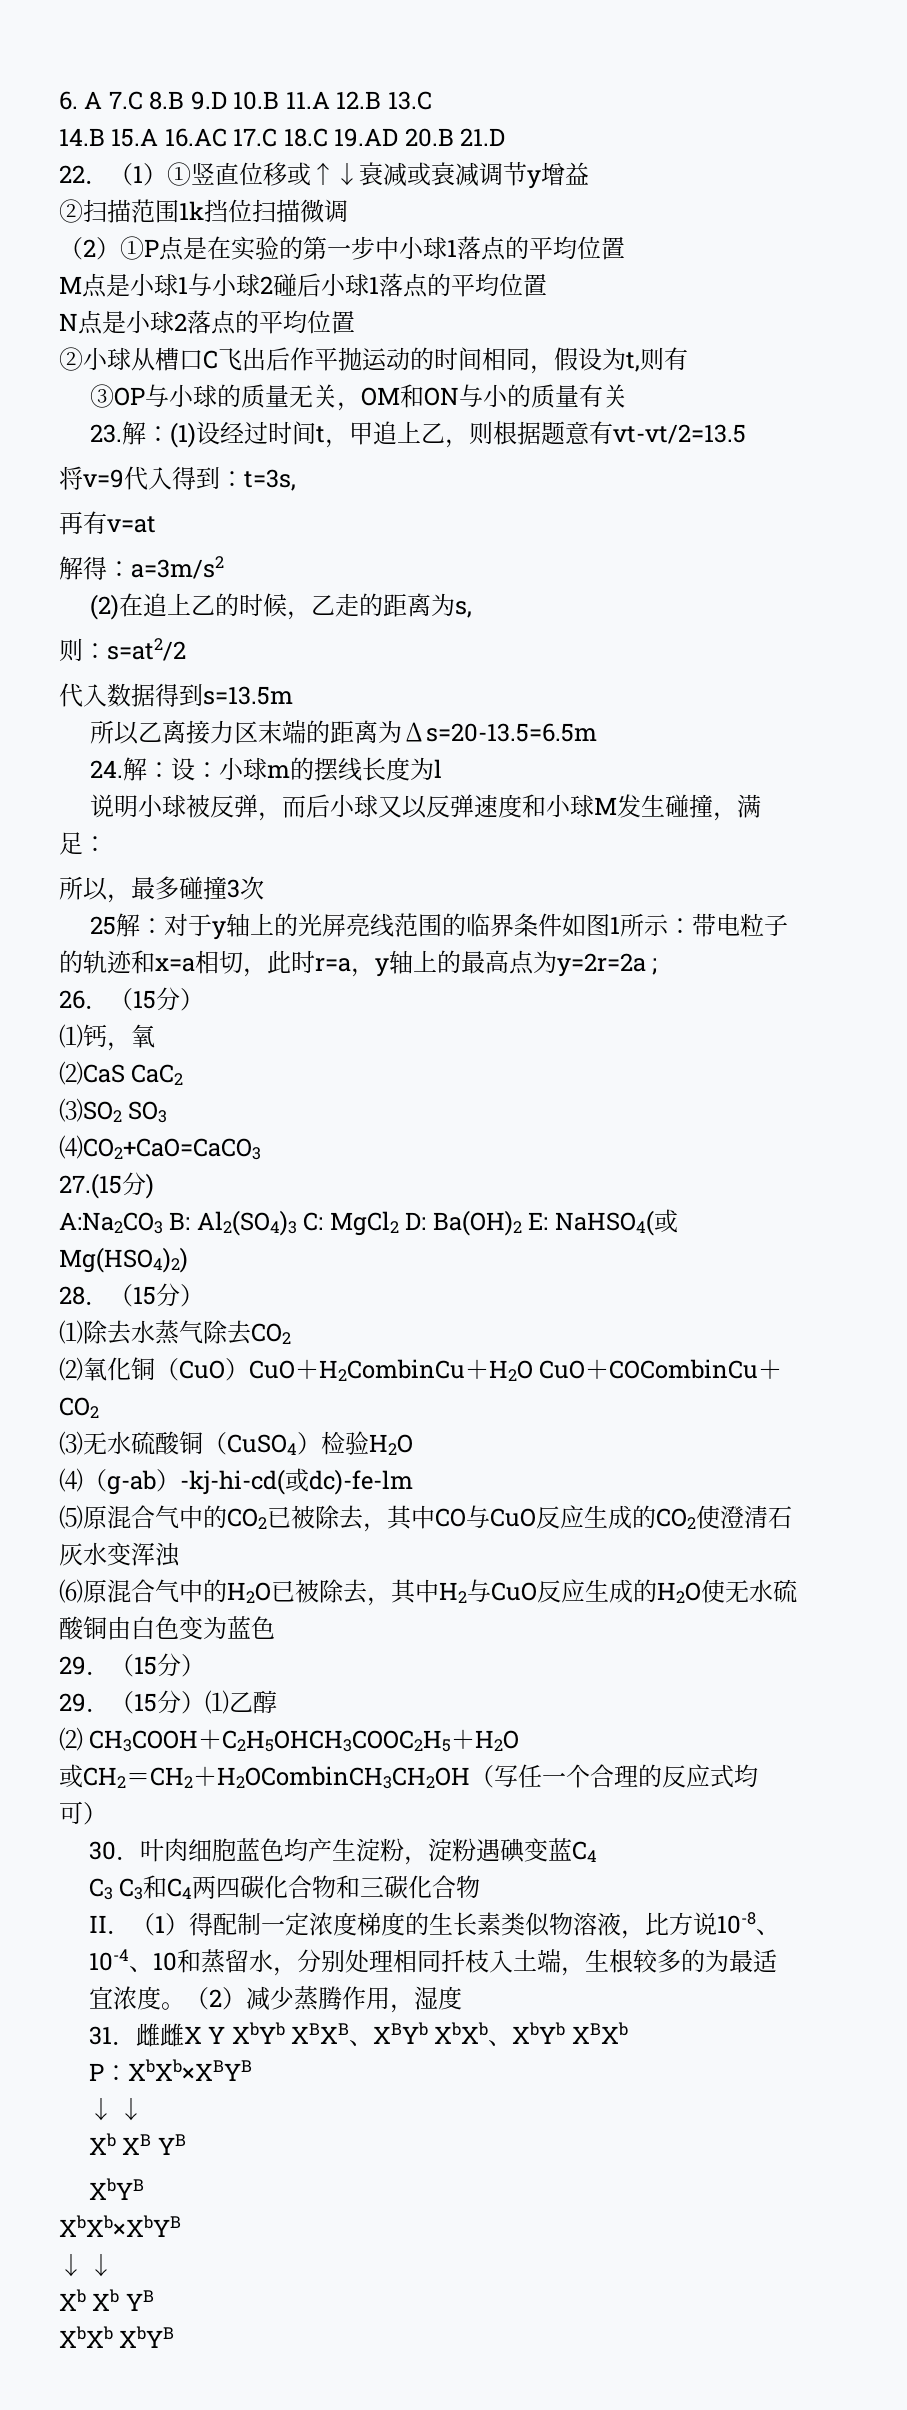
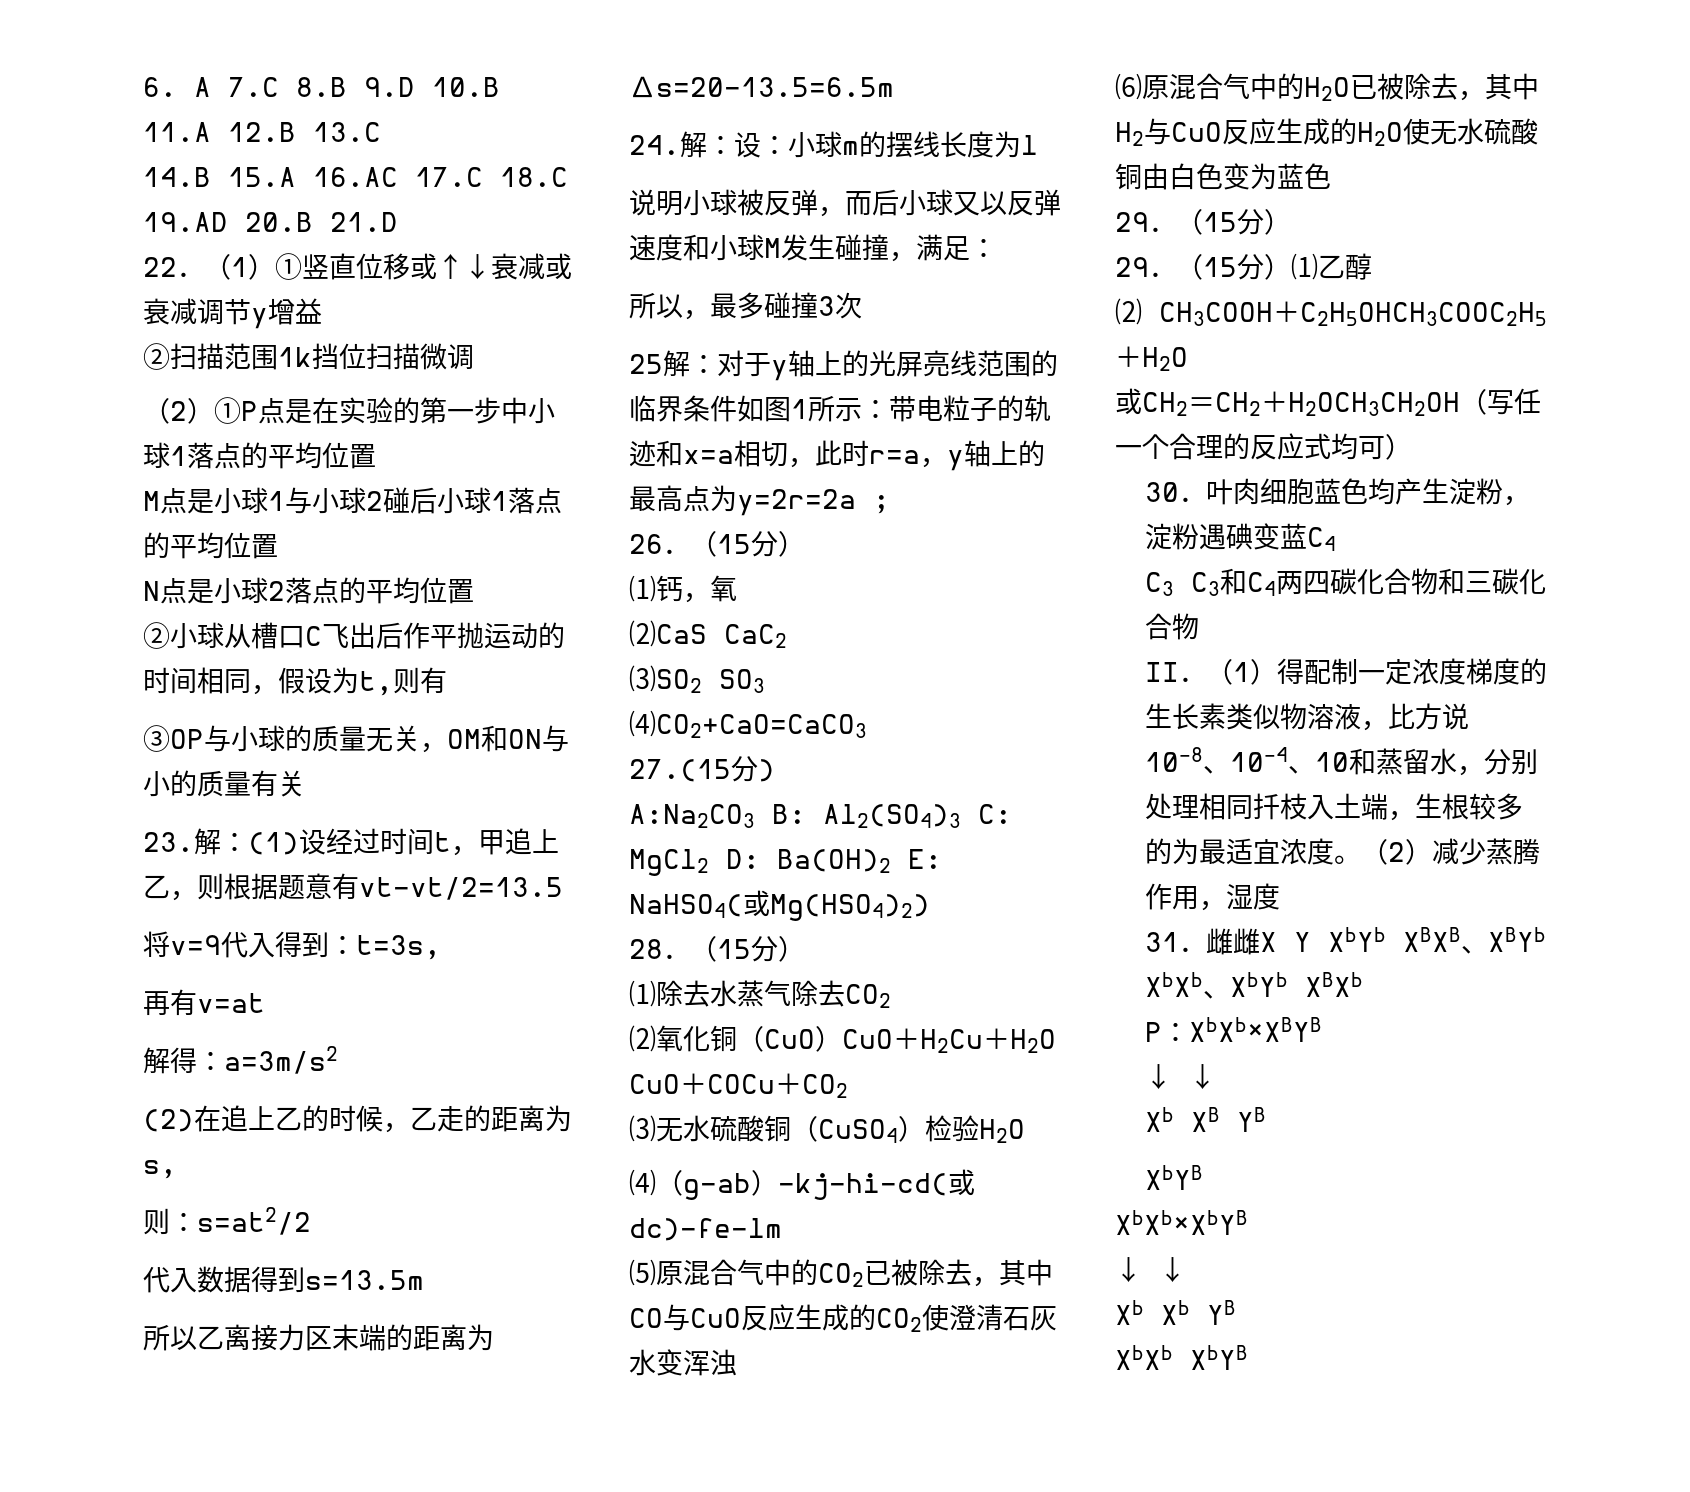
- ⑵氧化铜（CuO）CuO＋H2CombinCu＋H2O CuO＋COCombinCu＋CO2
+ ⑵氧化铜（CuO）CuO＋H2Cu＋H2O CuO＋COCu＋CO2
- 或CH2＝CH2＋H2OCombinCH3CH2OH（写任一个合理的反应式均可）
+ 或CH2＝CH2＋H2OCH3CH2OH（写任一个合理的反应式均可）

